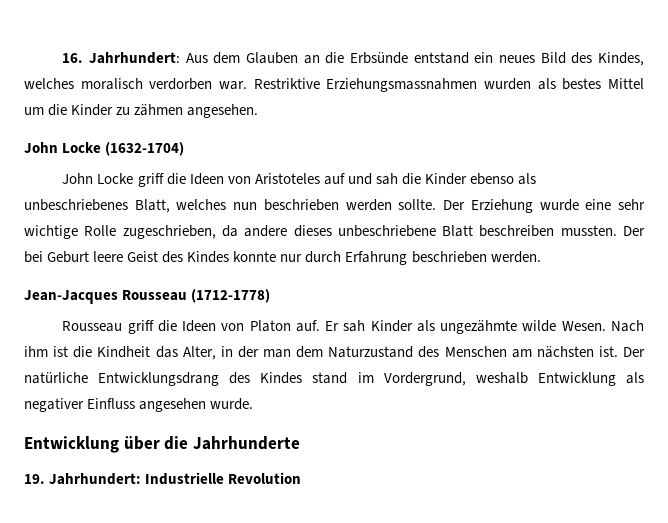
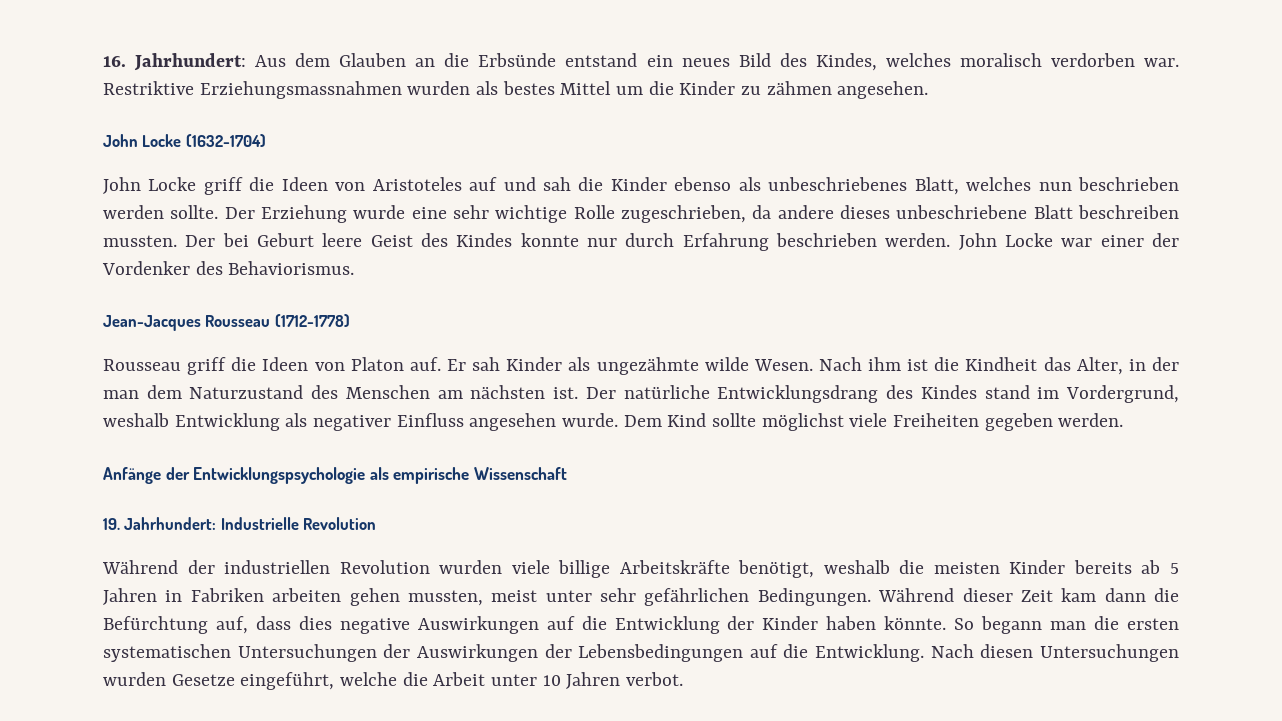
+ John Locke war einer der Vordenker des Behaviorismus.
- Der natürliche Entwicklungsdrang des Kindes stand im Vordergrund, weshalb Entwicklung als negativer Einfluss angesehen wurde.
- Entwicklung über die Jahrhunderte
+ Der natürliche Entwicklungsdrang des Kindes stand im Vordergrund, weshalb Entwicklung als negativer Einfluss angesehen wurde. Dem Kind sollte möglichst viele Freiheiten gegeben werden.
+ Anfänge der Entwicklungspsychologie als empirische Wissenschaft
  19. Jahrhundert: Industrielle Revolution
+ Während der industriellen Revolution wurden viele billige Arbeitskräfte benötigt, weshalb die meisten Kinder bereits ab 5 Jahren in Fabriken arbeiten gehen mussten, meist unter sehr gefährlichen Bedingungen. Während dieser Zeit kam dann die Befürchtung auf, dass dies negative Auswirkungen auf die Entwicklung der Kinder haben könnte. So begann man die ersten systematischen Untersuchungen der Auswirkungen der Lebensbedingungen auf die Entwicklung. Nach diesen Untersuchungen wurden Gesetze eingeführt, welche die Arbeit unter 10 Jahren verbot.

